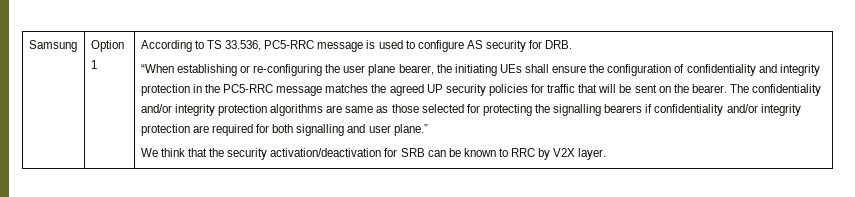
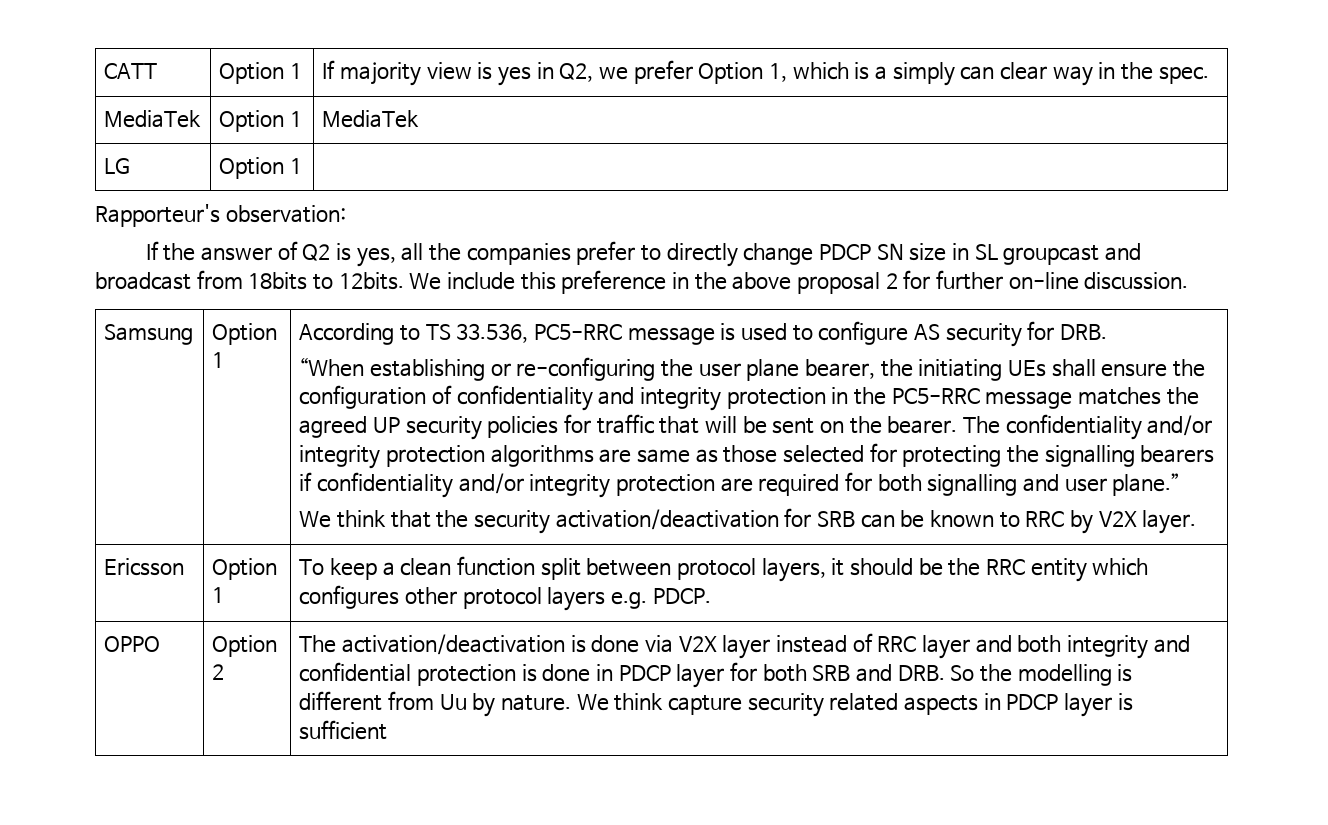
+ CATT | Option 1 | If majority view is yes in Q2, we prefer Option 1, which is a simply can clear way in the spec.
+ MediaTek | Option 1 | MediaTek
+ LG | Option 1 |
+ Rapporteur's observation:
+ If the answer of Q2 is yes, all the companies prefer to directly change PDCP SN size in SL groupcast and broadcast from 18bits to 12bits. We include this preference in the above proposal 2 for further on-line discussion.
+ Ericsson | Option 1 | To keep a clean function split between protocol layers, it should be the RRC entity which configures other protocol layers e.g. PDCP.
+ OPPO | Option 2 | The activation/deactivation is done via V2X layer instead of RRC layer and both integrity and confidential protection is done in PDCP layer for both SRB and DRB. So the modelling is different from Uu by nature. We think capture security related aspects in PDCP layer is sufficient

